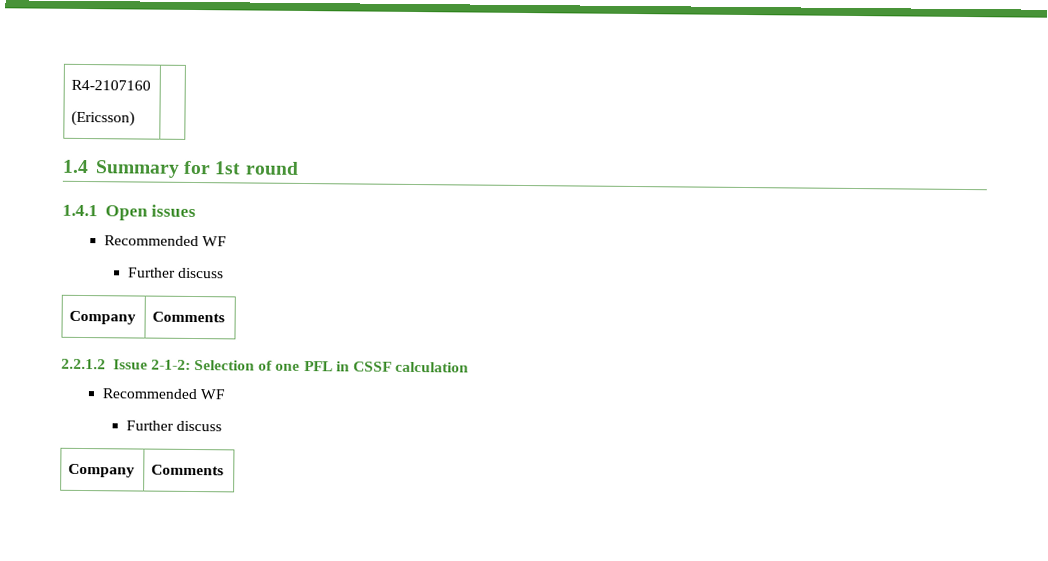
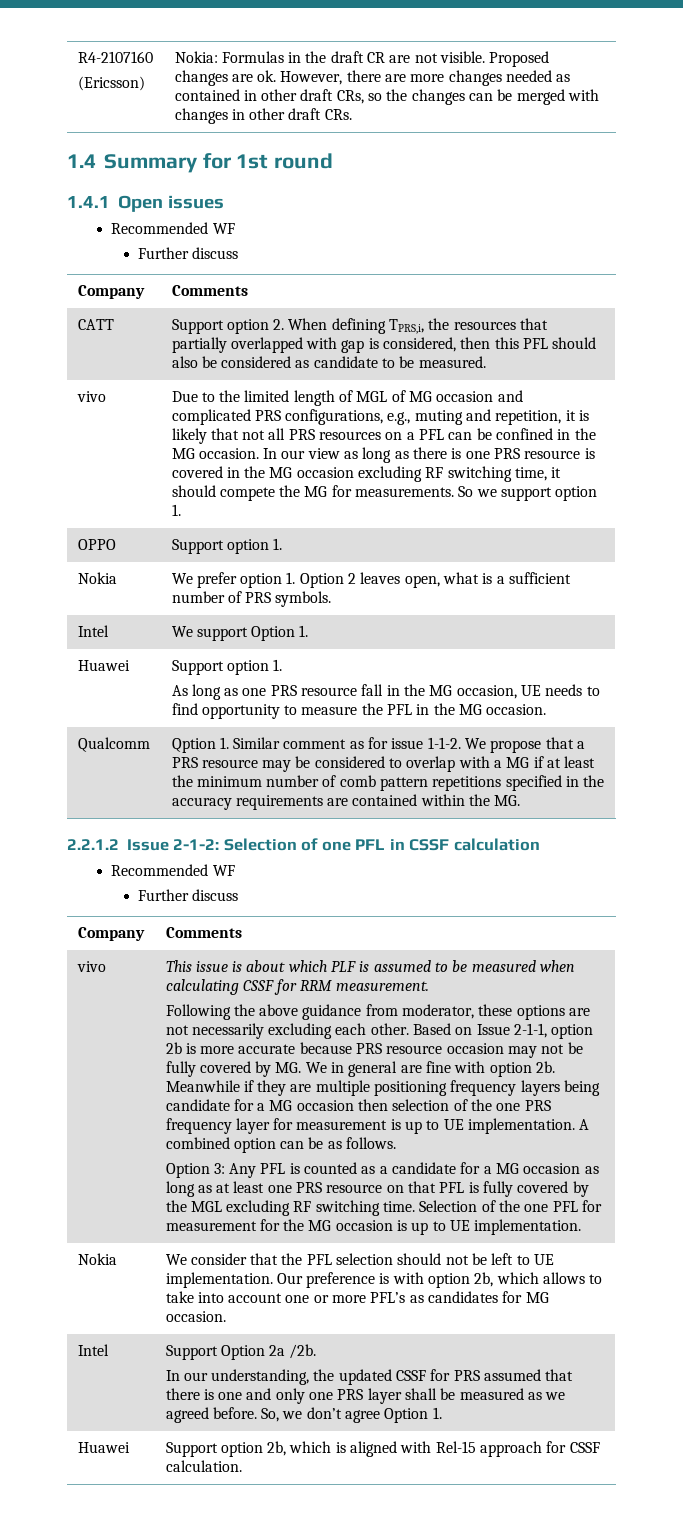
  R4-2107160
- (Ericsson) |
+ (Ericsson) | Nokia: Formulas in the draft CR are not visible. Proposed changes are ok. However, there are more changes needed as contained in other draft CRs, so the changes can be merged with changes in other draft CRs.
+ CATT | Support option 2. When defining TPRS,i, the resources that partially overlapped with gap is considered, then this PFL should also be considered as candidate to be measured.
+ vivo | Due to the limited length of MGL of MG occasion and complicated PRS configurations, e.g., muting and repetition, it is likely that not all PRS resources on a PFL can be confined in the MG occasion. In our view as long as there is one PRS resource is covered in the MG occasion excluding RF switching time, it should compete the MG for measurements. So we support option 1.
+ OPPO | Support option 1.
+ Nokia | We prefer option 1. Option 2 leaves open, what is a sufficient number of PRS symbols.
+ Intel | We support Option 1.
+ Huawei | Support option 1.
+ As long as one PRS resource fall in the MG occasion, UE needs to find opportunity to measure the PFL in the MG occasion.
+ Qualcomm | Qption 1. Similar comment as for issue 1-1-2. We propose that a PRS resource may be considered to overlap with a MG if at least the minimum number of comb pattern repetitions specified in the accuracy requirements are contained within the MG.
+ vivo | This issue is about which PLF is assumed to be measured when calculating CSSF for RRM measurement.
+ Following the above guidance from moderator, these options are not necessarily excluding each other. Based on Issue 2-1-1, option 2b is more accurate because PRS resource occasion may not be fully covered by MG. We in general are fine with option 2b. Meanwhile if they are multiple positioning frequency layers being candidate for a MG occasion then selection of the one PRS frequency layer for measurement is up to UE implementation. A combined option can be as follows.
+ Option 3: Any PFL is counted as a candidate for a MG occasion as long as at least one PRS resource on that PFL is fully covered by the MGL excluding RF switching time. Selection of the one PFL for measurement for the MG occasion is up to UE implementation.
+ Nokia | We consider that the PFL selection should not be left to UE implementation. Our preference is with option 2b, which allows to take into account one or more PFL’s as candidates for MG occasion.
+ Intel | Support Option 2a /2b.
+ In our understanding, the updated CSSF for PRS assumed that there is one and only one PRS layer shall be measured as we agreed before. So, we don’t agree Option 1.
+ Huawei | Support option 2b, which is aligned with Rel-15 approach for CSSF calculation.

